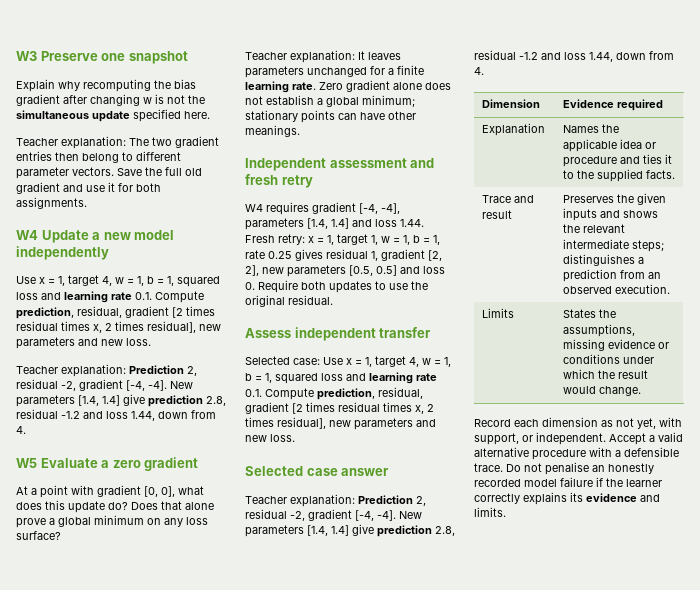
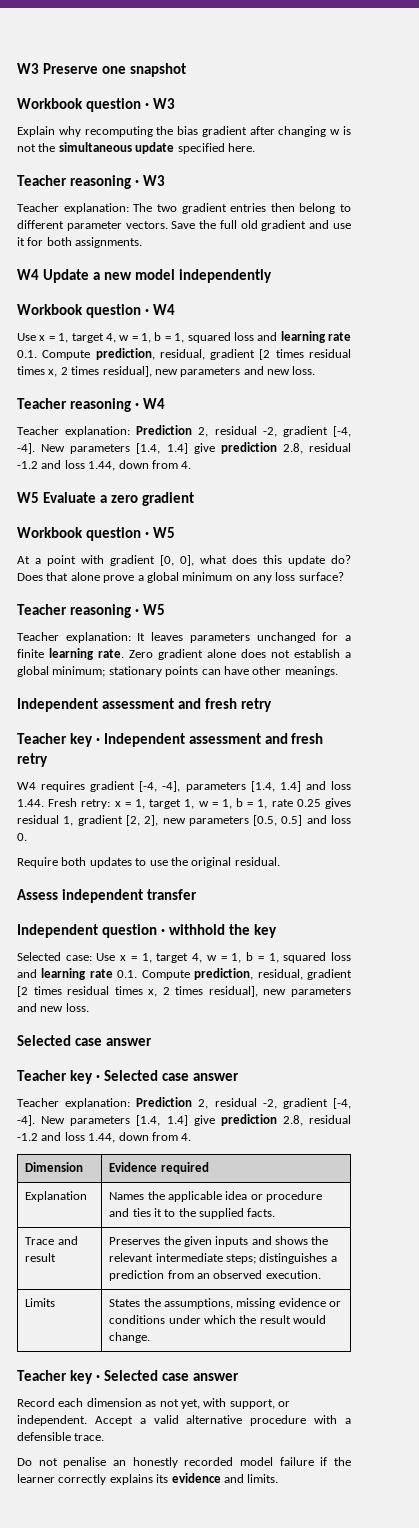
+ Workbook question · W3
+ Teacher reasoning · W3
+ Workbook question · W4
+ Teacher reasoning · W4
+ Workbook question · W5
+ Teacher reasoning · W5
+ Teacher key · Independent assessment and fresh retry
- W4 requires gradient [-4, -4], parameters [1.4, 1.4] and loss 1.44. Fresh retry: x = 1, target 1, w = 1, b = 1, rate 0.25 gives residual 1, gradient [2, 2], new parameters [0.5, 0.5] and loss 0. Require both updates to use the original residual.
+ W4 requires gradient [-4, -4], parameters [1.4, 1.4] and loss 1.44. Fresh retry: x = 1, target 1, w = 1, b = 1, rate 0.25 gives residual 1, gradient [2, 2], new parameters [0.5, 0.5] and loss 0.
+ Require both updates to use the original residual.
+ Independent question · withhold the key
  Selected case: Use x = 1, target 4, w = 1, b = 1, squared loss and learning rate 0.1. Compute prediction, residual, gradient [2 times residual times x, 2 times residual], new parameters and new loss.
  Selected case answer
+ Teacher key · Selected case answer
  Limits | States the assumptions, missing evidence or conditions under which the result would change.
+ Teacher key · Selected case answer
- Accept a valid alternative procedure with a defensible trace. Do not penalise an honestly recorded model failure if the learner correctly explains its evidence and limits.
+ Accept a valid alternative procedure with a defensible trace.
+ Do not penalise an honestly recorded model failure if the learner correctly explains its evidence and limits.

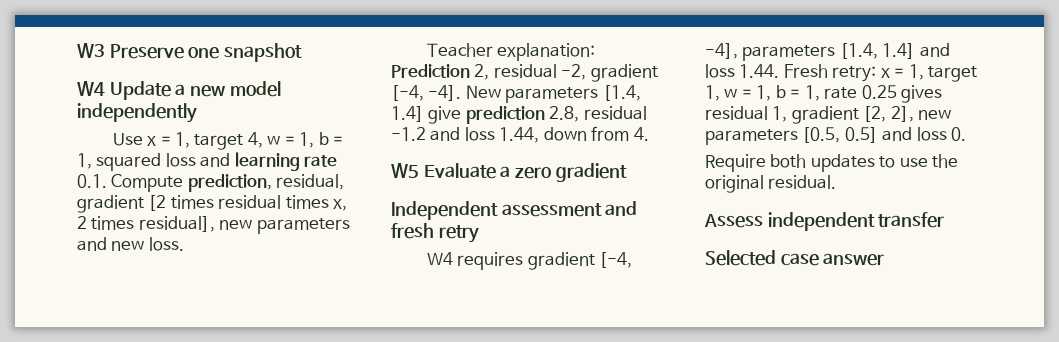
- Workbook question · W3
- Explain why recomputing the bias gradient after changing w is not the simultaneous update specified here.
- Teacher reasoning · W3
- Teacher explanation: The two gradient entries then belong to different parameter vectors. Save the full old gradient and use it for both assignments.
- Workbook question · W4
- Teacher reasoning · W4
- Workbook question · W5
- At a point with gradient [0, 0], what does this update do? Does that alone prove a global minimum on any loss surface?
- Teacher reasoning · W5
- Teacher explanation: It leaves parameters unchanged for a finite learning rate. Zero gradient alone does not establish a global minimum; stationary points can have other meanings.
  Independent assessment and fresh retry
- Teacher key · Independent assessment and fresh retry
- Independent question · withhold the key
- Selected case: Use x = 1, target 4, w = 1, b = 1, squared loss and learning rate 0.1. Compute prediction, residual, gradient [2 times residual times x, 2 times residual], new parameters and new loss.
  Selected case answer
- Teacher key · Selected case answer
- Teacher explanation: Prediction 2, residual -2, gradient [-4, -4]. New parameters [1.4, 1.4] give prediction 2.8, residual -1.2 and loss 1.44, down from 4.
- Dimension | Evidence required
- Explanation | Names the applicable idea or procedure and ties it to the supplied facts.
- Trace and result | Preserves the given inputs and shows the relevant intermediate steps; distinguishes a prediction from an observed execution.
- Limits | States the assumptions, missing evidence or conditions under which the result would change.
- Teacher key · Selected case answer
- Record each dimension as not yet, with support, or independent. Accept a valid alternative procedure with a defensible trace.
- Do not penalise an honestly recorded model failure if the learner correctly explains its evidence and limits.

